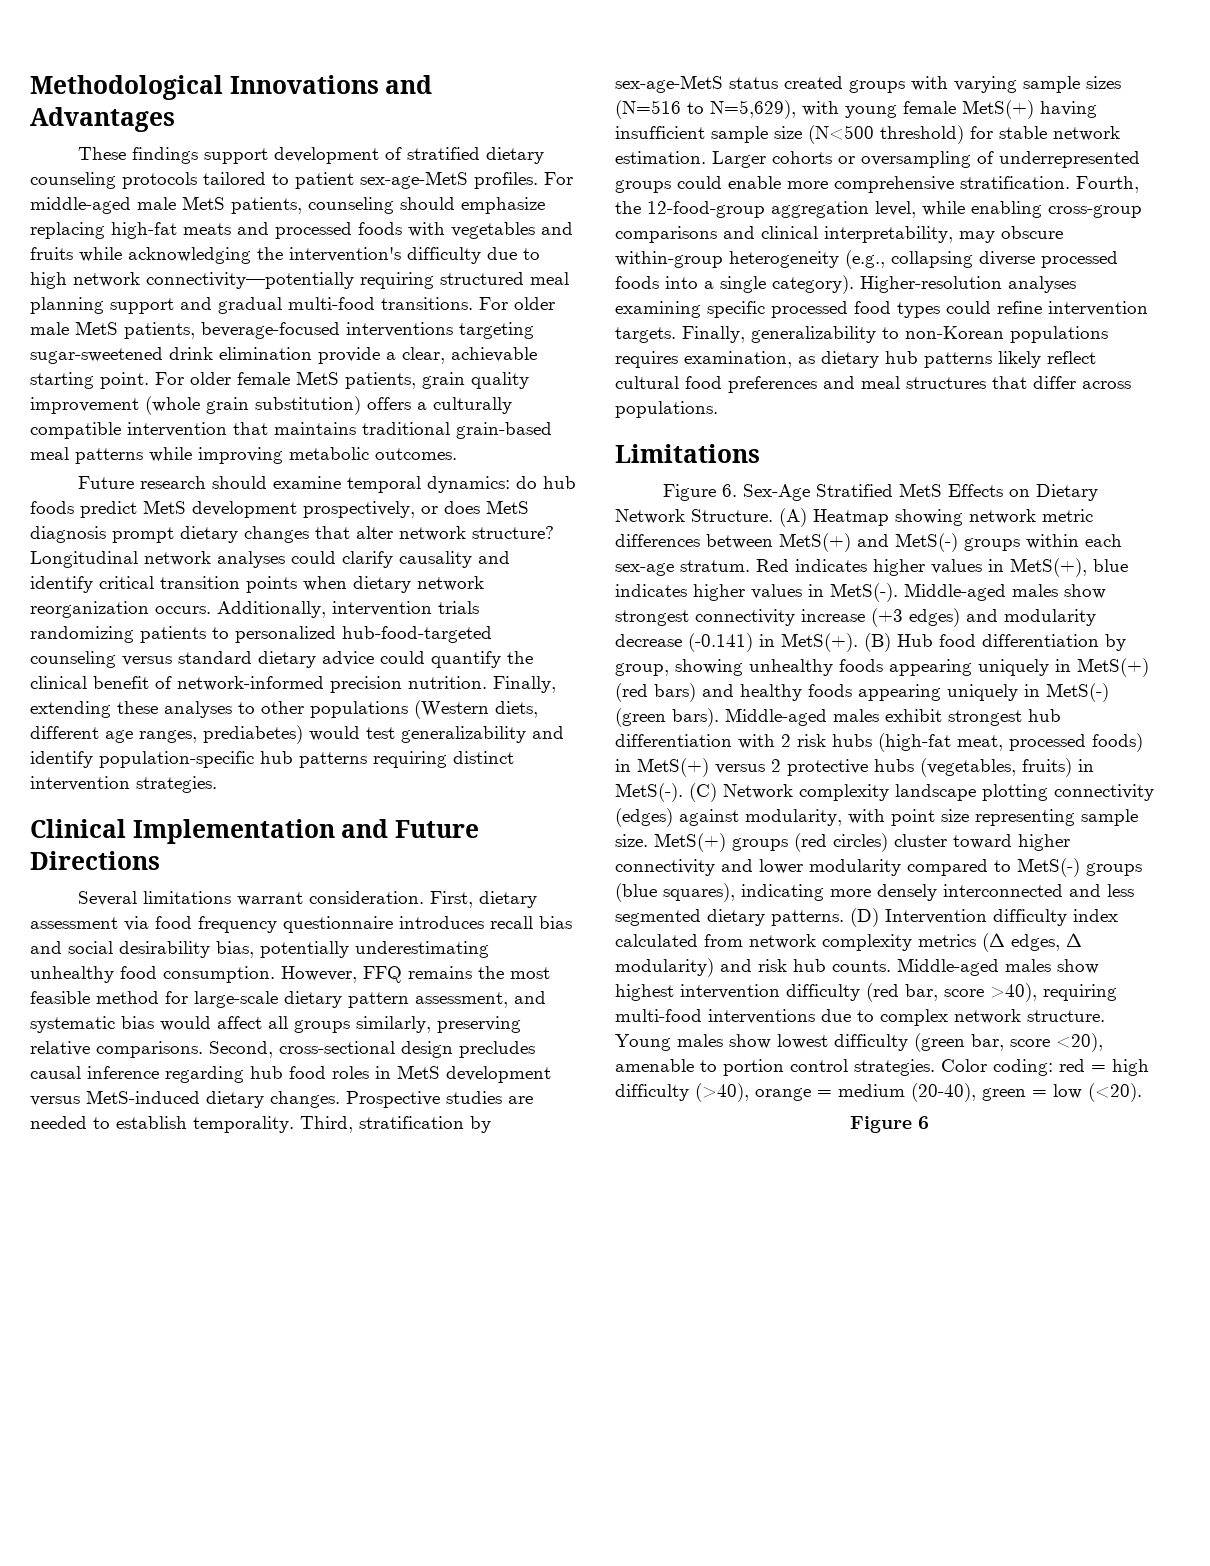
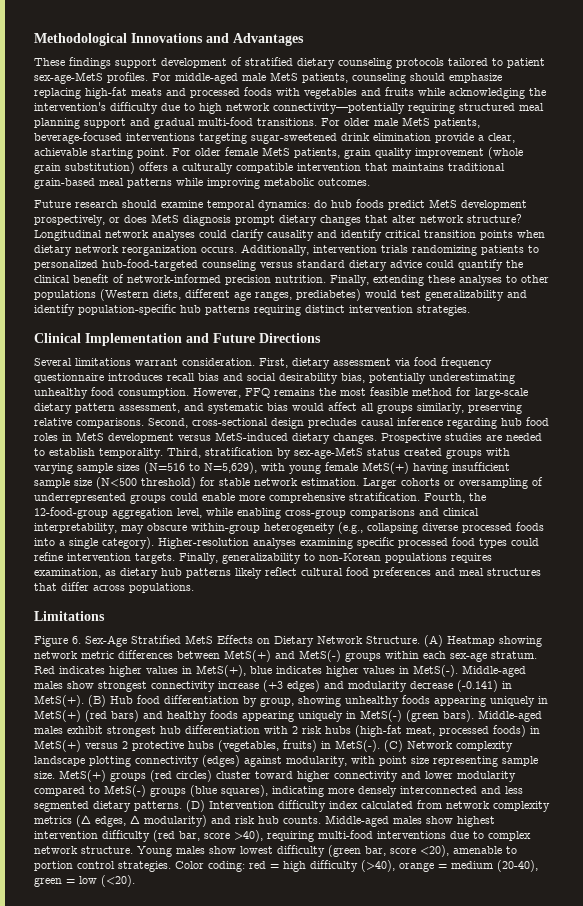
- Figure 6

